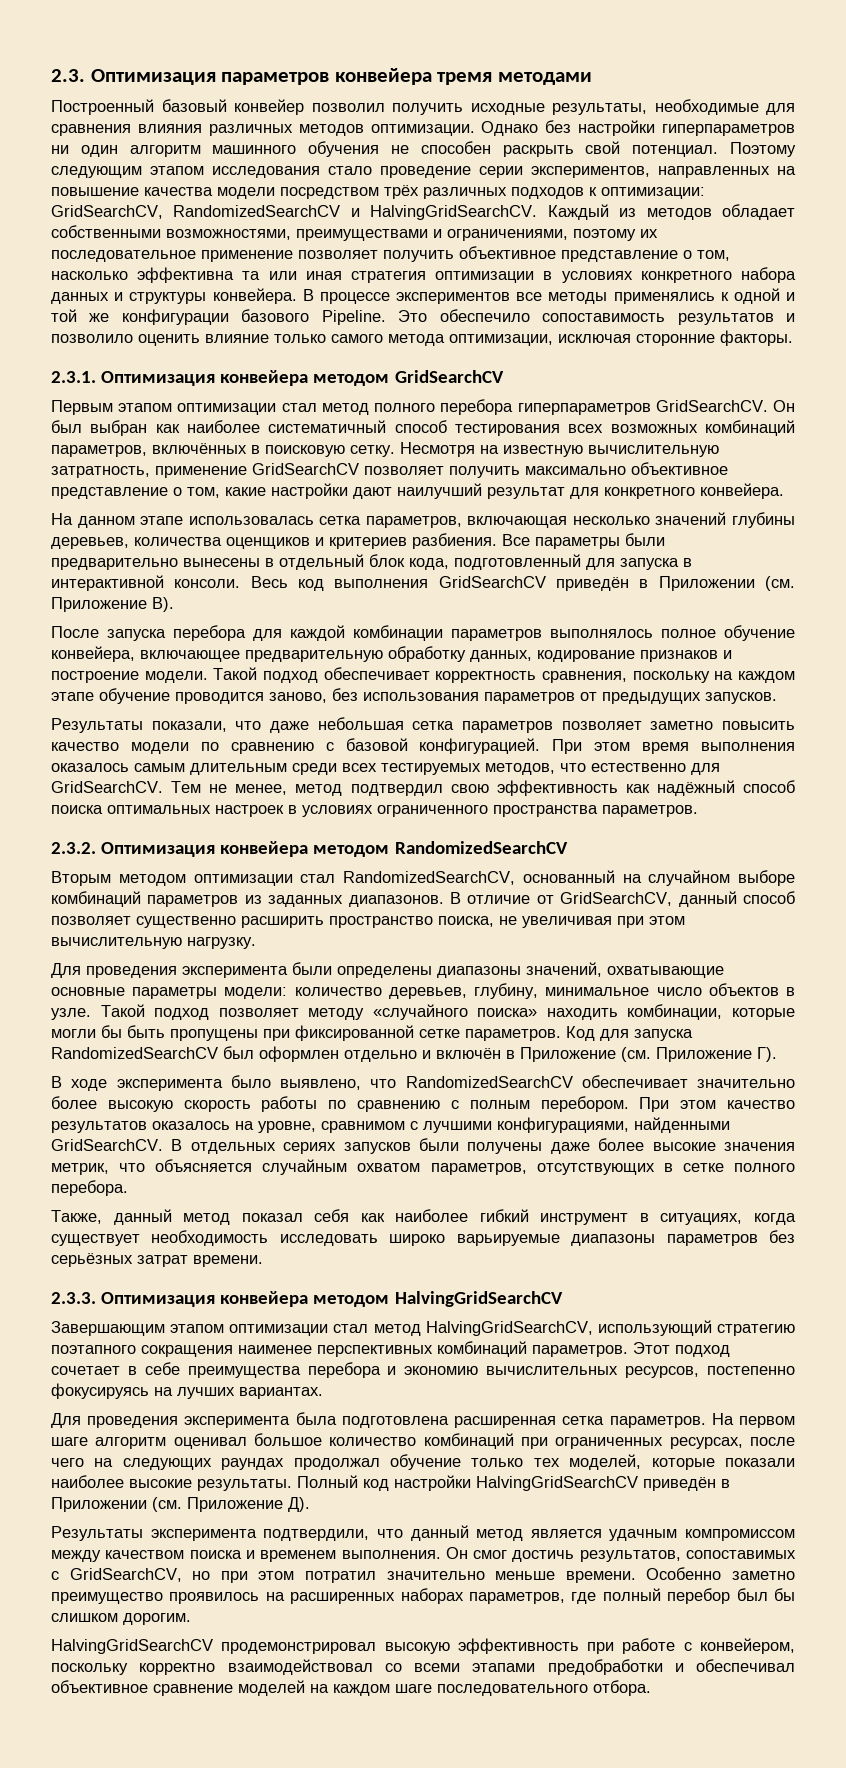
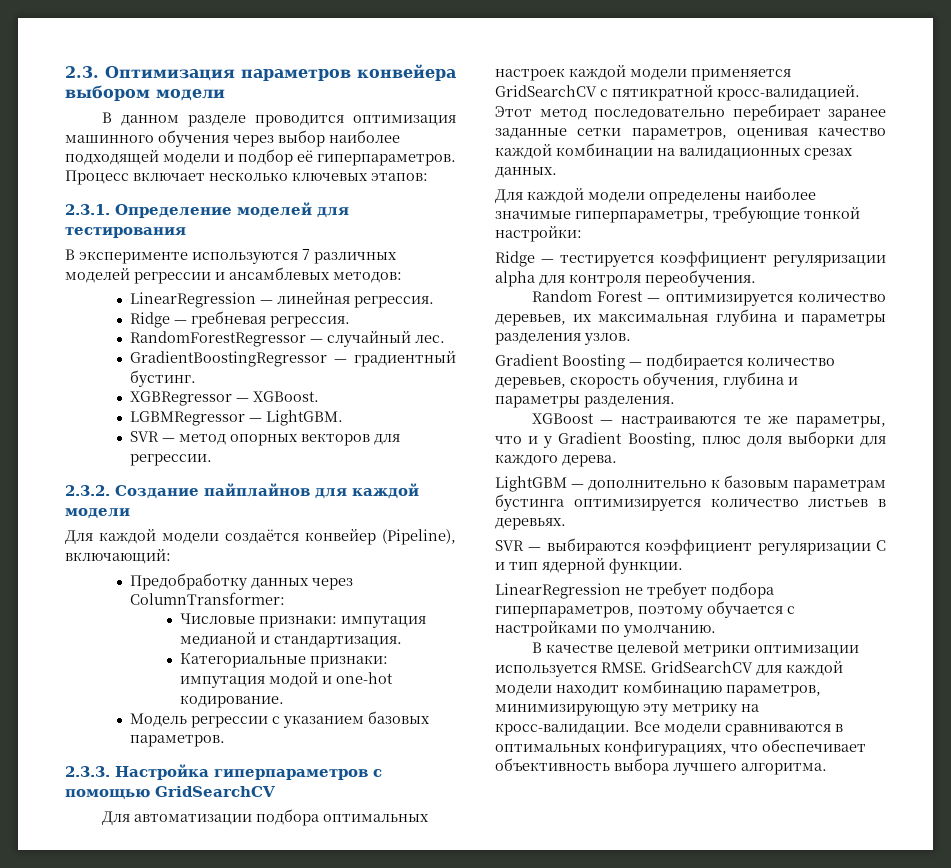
- 2.3. Оптимизация параметров конвейера тремя методами
- Построенный базовый конвейер позволил получить исходные результаты, необходимые для сравнения влияния различных методов оптимизации. Однако без настройки гиперпараметров ни один алгоритм машинного обучения не способен раскрыть свой потенциал. Поэтому следующим этапом исследования стало проведение серии экспериментов, направленных на повышение качества модели посредством трёх различных подходов к оптимизации: GridSearchCV, RandomizedSearchCV и HalvingGridSearchCV. Каждый из методов обладает собственными возможностями, преимуществами и ограничениями, поэтому их последовательное применение позволяет получить объективное представление о том, насколько эффективна та или иная стратегия оптимизации в условиях конкретного набора данных и структуры конвейера. В процессе экспериментов все методы применялись к одной и той же конфигурации базового Pipeline. Это обеспечило сопоставимость результатов и позволило оценить влияние только самого метода оптимизации, исключая сторонние факторы.
- 2.3.1. Оптимизация конвейера методом GridSearchCV
- Первым этапом оптимизации стал метод полного перебора гиперпараметров GridSearchCV. Он был выбран как наиболее систематичный способ тестирования всех возможных комбинаций параметров, включённых в поисковую сетку. Несмотря на известную вычислительную затратность, применение GridSearchCV позволяет получить максимально объективное представление о том, какие настройки дают наилучший результат для конкретного конвейера.
- На данном этапе использовалась сетка параметров, включающая несколько значений глубины деревьев, количества оценщиков и критериев разбиения. Все параметры были предварительно вынесены в отдельный блок кода, подготовленный для запуска в интерактивной консоли. Весь код выполнения GridSearchCV приведён в Приложении (см. Приложение В).
- После запуска перебора для каждой комбинации параметров выполнялось полное обучение конвейера, включающее предварительную обработку данных, кодирование признаков и построение модели. Такой подход обеспечивает корректность сравнения, поскольку на каждом этапе обучение проводится заново, без использования параметров от предыдущих запусков.
- Результаты показали, что даже небольшая сетка параметров позволяет заметно повысить качество модели по сравнению с базовой конфигурацией. При этом время выполнения оказалось самым длительным среди всех тестируемых методов, что естественно для GridSearchCV. Тем не менее, метод подтвердил свою эффективность как надёжный способ поиска оптимальных настроек в условиях ограниченного пространства параметров.
- 2.3.2. Оптимизация конвейера методом RandomizedSearchCV
- Вторым методом оптимизации стал RandomizedSearchCV, основанный на случайном выборе комбинаций параметров из заданных диапазонов. В отличие от GridSearchCV, данный способ позволяет существенно расширить пространство поиска, не увеличивая при этом вычислительную нагрузку.
- Для проведения эксперимента были определены диапазоны значений, охватывающие основные параметры модели: количество деревьев, глубину, минимальное число объектов в узле. Такой подход позволяет методу «случайного поиска» находить комбинации, которые могли бы быть пропущены при фиксированной сетке параметров. Код для запуска RandomizedSearchCV был оформлен отдельно и включён в Приложение (см. Приложение Г).
- В ходе эксперимента было выявлено, что RandomizedSearchCV обеспечивает значительно более высокую скорость работы по сравнению с полным перебором. При этом качество результатов оказалось на уровне, сравнимом с лучшими конфигурациями, найденными GridSearchCV. В отдельных сериях запусков были получены даже более высокие значения метрик, что объясняется случайным охватом параметров, отсутствующих в сетке полного перебора.
- Также, данный метод показал себя как наиболее гибкий инструмент в ситуациях, когда существует необходимость исследовать широко варьируемые диапазоны параметров без серьёзных затрат времени.
- 2.3.3. Оптимизация конвейера методом HalvingGridSearchCV
- Завершающим этапом оптимизации стал метод HalvingGridSearchCV, использующий стратегию поэтапного сокращения наименее перспективных комбинаций параметров. Этот подход сочетает в себе преимущества перебора и экономию вычислительных ресурсов, постепенно фокусируясь на лучших вариантах.
- Для проведения эксперимента была подготовлена расширенная сетка параметров. На первом шаге алгоритм оценивал большое количество комбинаций при ограниченных ресурсах, после чего на следующих раундах продолжал обучение только тех моделей, которые показали наиболее высокие результаты. Полный код настройки HalvingGridSearchCV приведён в Приложении (см. Приложение Д).
- Результаты эксперимента подтвердили, что данный метод является удачным компромиссом между качеством поиска и временем выполнения. Он смог достичь результатов, сопоставимых с GridSearchCV, но при этом потратил значительно меньше времени. Особенно заметно преимущество проявилось на расширенных наборах параметров, где полный перебор был бы слишком дорогим.
- HalvingGridSearchCV продемонстрировал высокую эффективность при работе с конвейером, поскольку корректно взаимодействовал со всеми этапами предобработки и обеспечивал объективное сравнение моделей на каждом шаге последовательного отбора.
+ 2.3. Оптимизация параметров конвейера выбором модели
+ В данном разделе проводится оптимизация машинного обучения через выбор наиболее подходящей модели и подбор её гиперпараметров. Процесс включает несколько ключевых этапов:
+ 2.3.1. Определение моделей для тестирования
+ В эксперименте используются 7 различных моделей регрессии и ансамблевых методов:
+ LinearRegression — линейная регрессия.
+ Ridge — гребневая регрессия.
+ RandomForestRegressor — случайный лес.
+ GradientBoostingRegressor — градиентный бустинг.
+ XGBRegressor — XGBoost.
+ LGBMRegressor — LightGBM.
+ SVR — метод опорных векторов для регрессии.
+ 2.3.2. Создание пайплайнов для каждой модели
+ Для каждой модели создаётся конвейер (Pipeline), включающий:
+ Предобработку данных через ColumnTransformer:
+ Числовые признаки: импутация медианой и стандартизация.
+ Категориальные признаки: импутация модой и one-hot кодирование.
+ Модель регрессии с указанием базовых параметров.
+ 2.3.3. Настройка гиперпараметров с помощью GridSearchCV
+ Для автоматизации подбора оптимальных настроек каждой модели применяется GridSearchCV с пятикратной кросс-валидацией. Этот метод последовательно перебирает заранее заданные сетки параметров, оценивая качество каждой комбинации на валидационных срезах данных.
+ Для каждой модели определены наиболее значимые гиперпараметры, требующие тонкой настройки:
+ Ridge — тестируется коэффициент регуляризации alpha для контроля переобучения.
+ Random Forest — оптимизируется количество деревьев, их максимальная глубина и параметры разделения узлов.
+ Gradient Boosting — подбирается количество деревьев, скорость обучения, глубина и параметры разделения.
+ XGBoost — настраиваются те же параметры, что и у Gradient Boosting, плюс доля выборки для каждого дерева.
+ LightGBM — дополнительно к базовым параметрам бустинга оптимизируется количество листьев в деревьях.
+ SVR — выбираются коэффициент регуляризации C и тип ядерной функции.
+ LinearRegression не требует подбора гиперпараметров, поэтому обучается с настройками по умолчанию.
+ В качестве целевой метрики оптимизации используется RMSE. GridSearchCV для каждой модели находит комбинацию параметров, минимизирующую эту метрику на кросс-валидации. Все модели сравниваются в оптимальных конфигурациях, что обеспечивает объективность выбора лучшего алгоритма.

